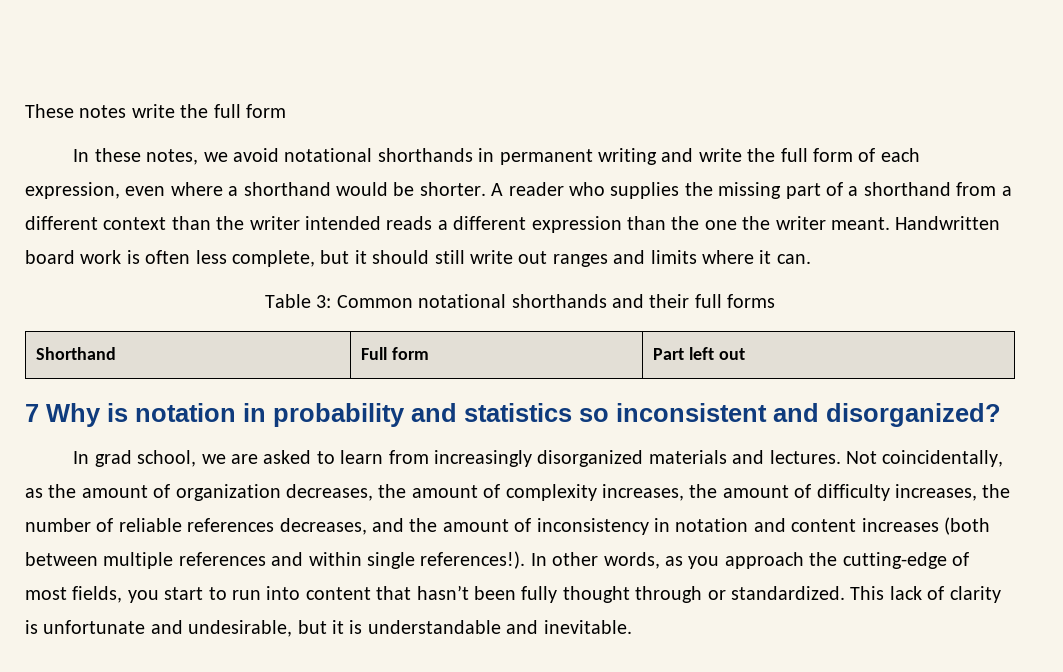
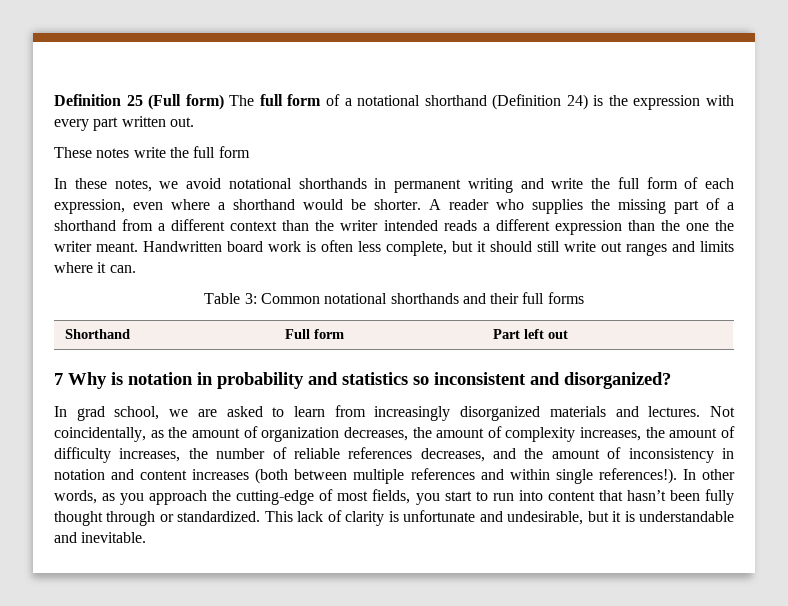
+ Definition 25 (Full form) The full form of a notational shorthand (Definition 24) is the expression with every part written out.

